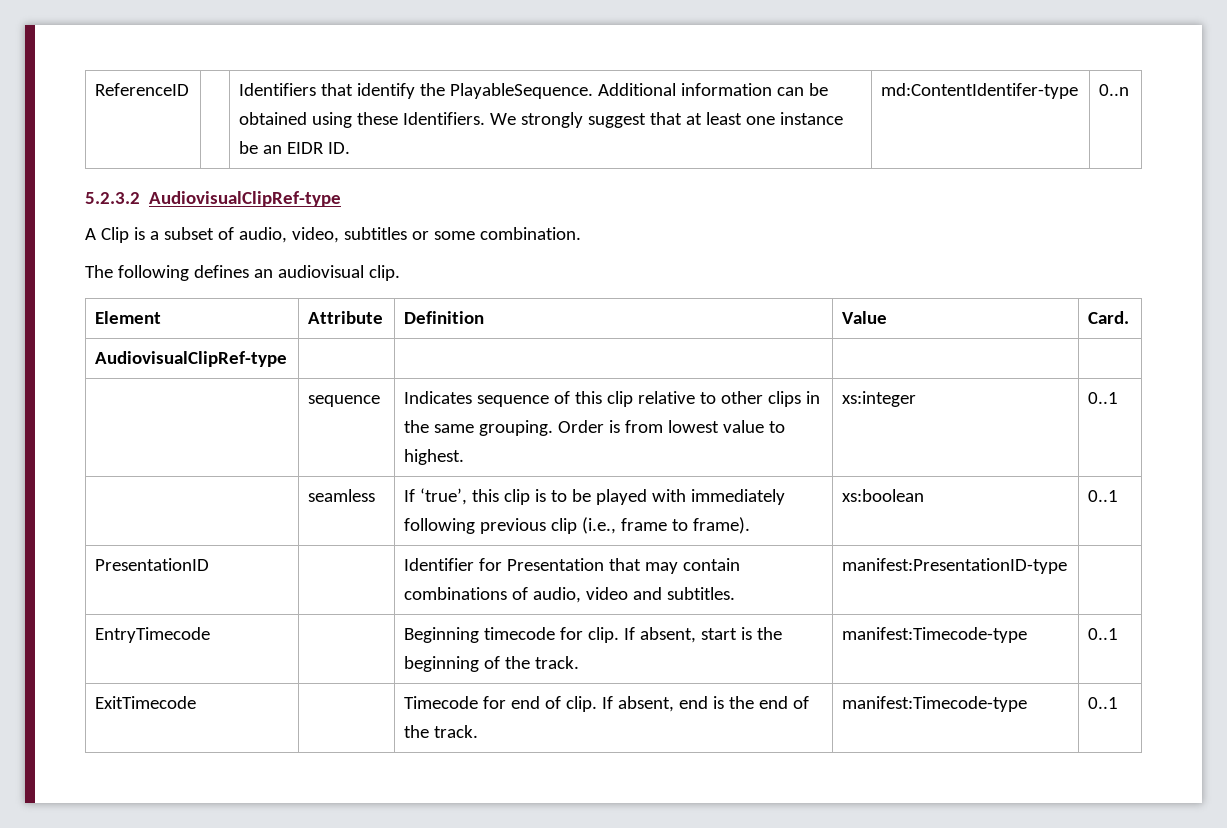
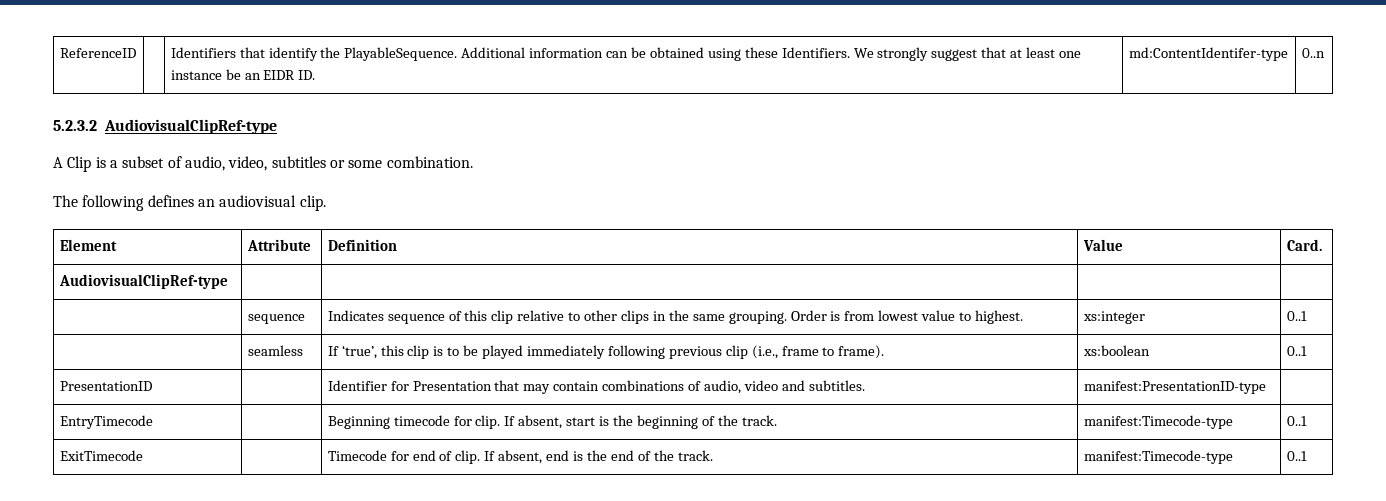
- | seamless | If ‘true’, this clip is to be played with immediately following previous clip (i.e., frame to frame). | xs:boolean | 0..1
+ | seamless | If ‘true’, this clip is to be played immediately following previous clip (i.e., frame to frame). | xs:boolean | 0..1

